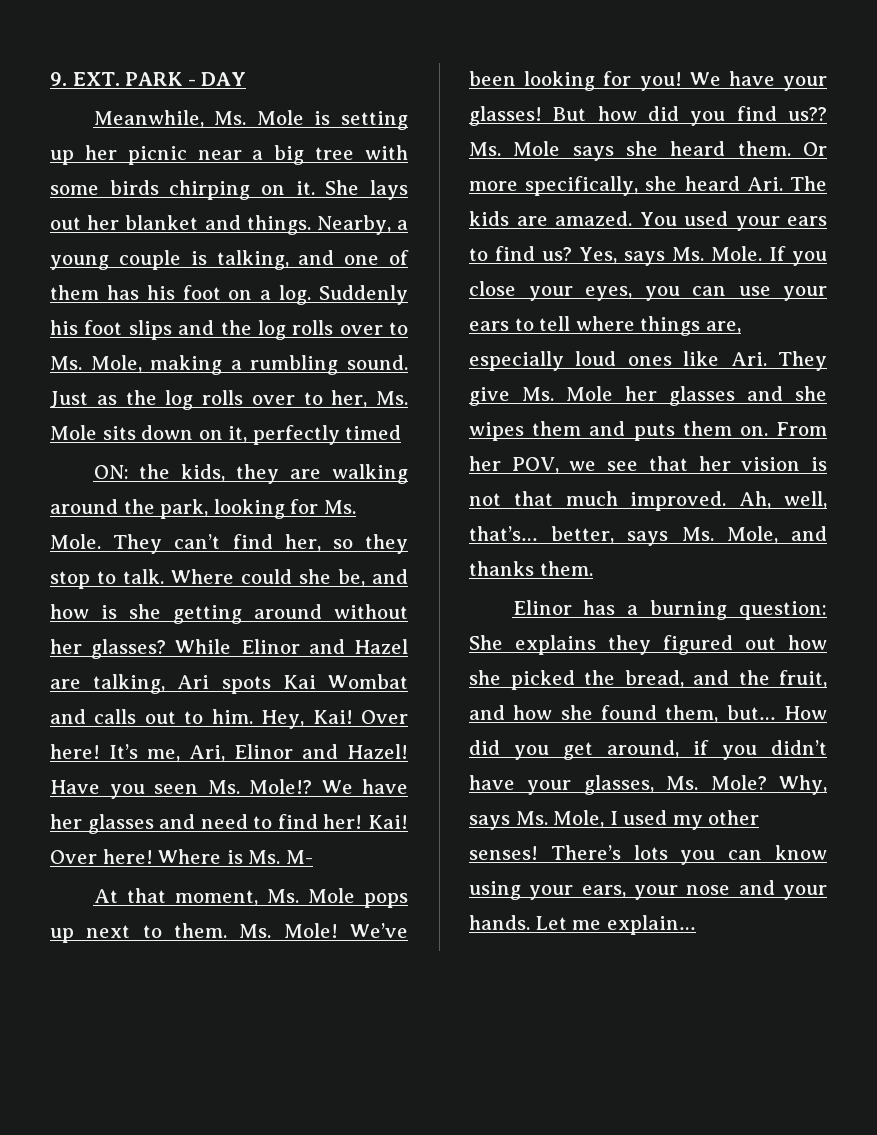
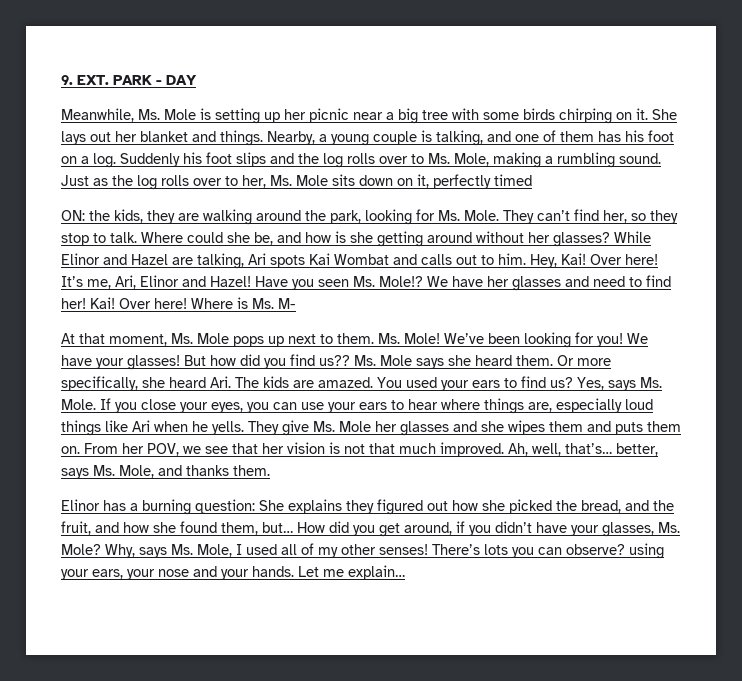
- If you close your eyes, you can use your ears to tell where things are, especially loud ones like Ari. They give Ms. Mole her glasses and she wipes them and puts them on.
+ If you close your eyes, you can use your ears to hear where things are, especially loud things like Ari when he yells. They give Ms. Mole her glasses and she wipes them and puts them on.
- Why, says Ms. Mole, I used my other senses!
+ Why, says Ms. Mole, I used all of my other senses!
- There’s lots you can know using your ears, your nose and your hands.
+ There’s lots you can observe? using your ears, your nose and your hands.

